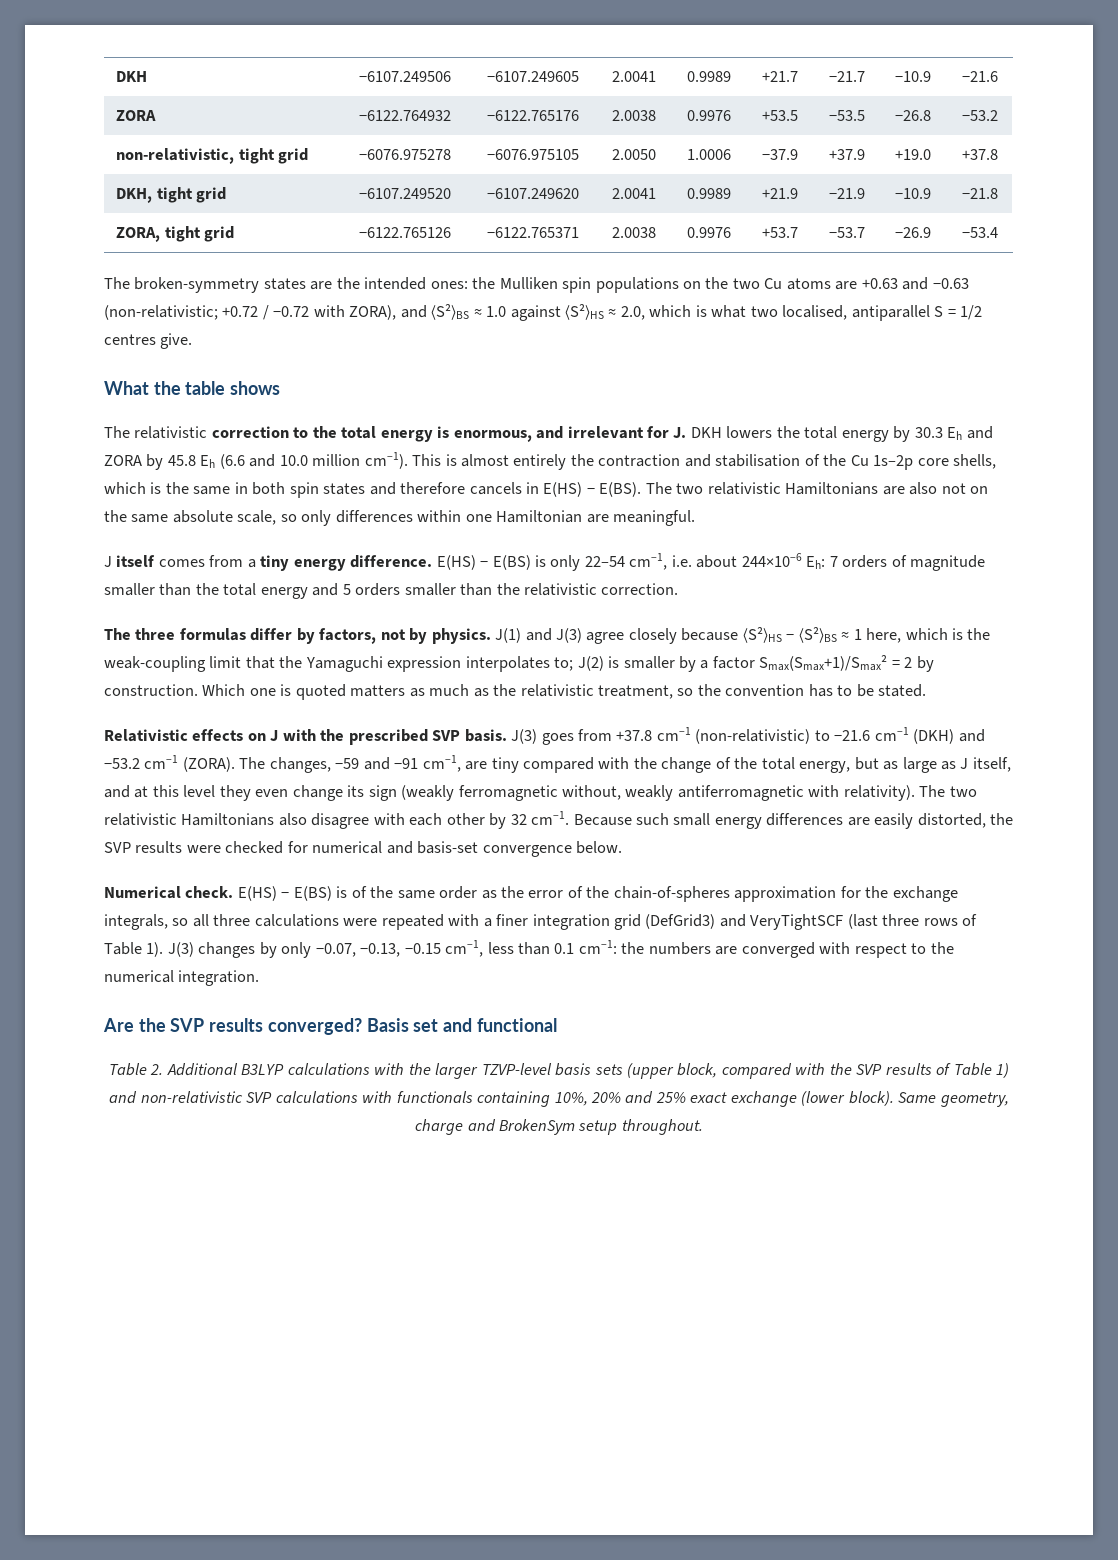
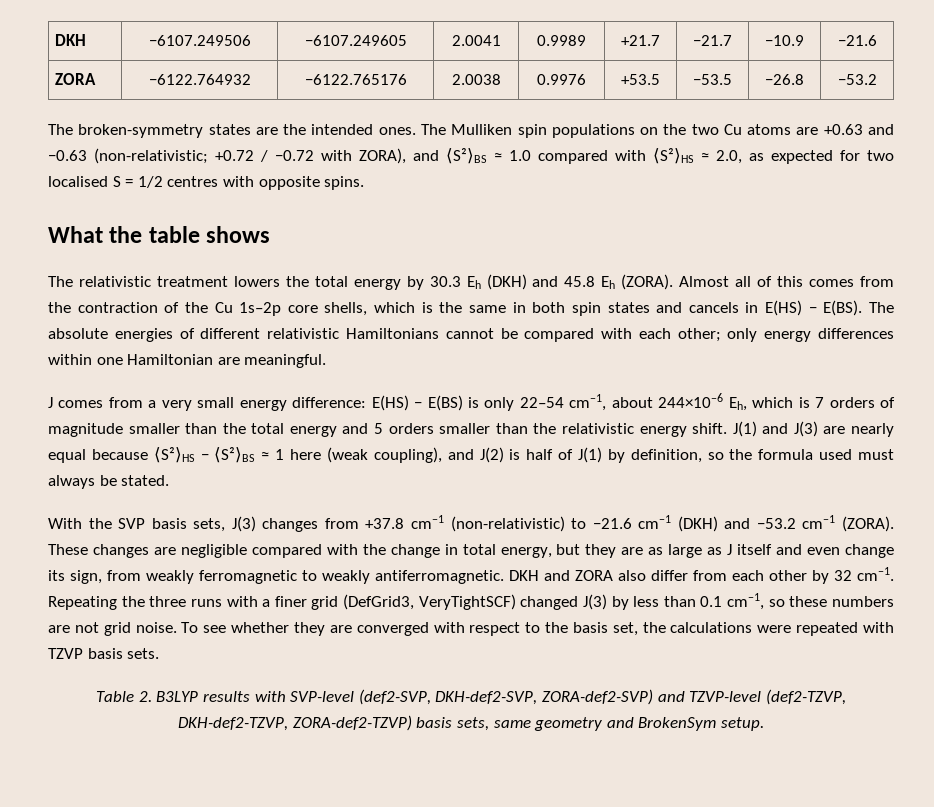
- non-relativistic, tight grid | −6076.975278 | −6076.975105 | 2.0050 | 1.0006 | −37.9 | +37.9 | +19.0 | +37.8
- DKH, tight grid | −6107.249520 | −6107.249620 | 2.0041 | 0.9989 | +21.9 | −21.9 | −10.9 | −21.8
- ZORA, tight grid | −6122.765126 | −6122.765371 | 2.0038 | 0.9976 | +53.7 | −53.7 | −26.9 | −53.4
- The broken-symmetry states are the intended ones: the Mulliken spin populations on the two Cu atoms are +0.63 and −0.63 (non-relativistic; +0.72 / −0.72 with ZORA), and ⟨S²⟩BS ≈ 1.0 against ⟨S²⟩HS ≈ 2.0, which is what two localised, antiparallel S = 1/2 centres give.
+ The broken-symmetry states are the intended ones. The Mulliken spin populations on the two Cu atoms are +0.63 and −0.63 (non-relativistic; +0.72 / −0.72 with ZORA), and ⟨S²⟩BS ≈ 1.0 compared with ⟨S²⟩HS ≈ 2.0, as expected for two localised S = 1/2 centres with opposite spins.
- The relativistic correction to the total energy is enormous, and irrelevant for J. DKH lowers the total energy by 30.3 Eh and ZORA by 45.8 Eh (6.6 and 10.0 million cm−1). This is almost entirely the contraction and stabilisation of the Cu 1s–2p core shells, which is the same in both spin states and therefore cancels in E(HS) − E(BS).
+ The relativistic treatment lowers the total energy by 30.3 Eh (DKH) and 45.8 Eh (ZORA). Almost all of this comes from the contraction of the Cu 1s–2p core shells, which is the same in both spin states and cancels in E(HS) − E(BS).
- The two relativistic Hamiltonians are also not on the same absolute scale, so only differences within one Hamiltonian are meaningful.
+ The absolute energies of different relativistic Hamiltonians cannot be compared with each other; only energy differences within one Hamiltonian are meaningful.
- J itself comes from a tiny energy difference. E(HS) − E(BS) is only 22–54 cm−1, i.e. about 244×10−6 Eh: 7 orders of magnitude smaller than the total energy and 5 orders smaller than the relativistic correction.
- The three formulas differ by factors, not by physics. J(1) and J(3) agree closely because ⟨S²⟩HS − ⟨S²⟩BS ≈ 1 here, which is the weak-coupling limit that the Yamaguchi expression interpolates to; J(2) is smaller by a factor Smax(Smax+1)/Smax² = 2 by construction. Which one is quoted matters as much as the relativistic treatment, so the convention has to be stated.
- Relativistic effects on J with the prescribed SVP basis. J(3) goes from +37.8 cm−1 (non-relativistic) to −21.6 cm−1 (DKH) and −53.2 cm−1 (ZORA).
+ J comes from a very small energy difference: E(HS) − E(BS) is only 22–54 cm−1, about 244×10−6 Eh, which is 7 orders of magnitude smaller than the total energy and 5 orders smaller than the relativistic energy shift. J(1) and J(3) are nearly equal because ⟨S²⟩HS − ⟨S²⟩BS ≈ 1 here (weak coupling), and J(2) is half of J(1) by definition, so the formula used must always be stated.
+ With the SVP basis sets, J(3) changes from +37.8 cm−1 (non-relativistic) to −21.6 cm−1 (DKH) and −53.2 cm−1 (ZORA).
- The changes, −59 and −91 cm−1, are tiny compared with the change of the total energy, but as large as J itself, and at this level they even change its sign (weakly ferromagnetic without, weakly antiferromagnetic with relativity). The two relativistic Hamiltonians also disagree with each other by 32 cm−1.
+ These changes are negligible compared with the change in total energy, but they are as large as J itself and even change its sign, from weakly ferromagnetic to weakly antiferromagnetic. DKH and ZORA also differ from each other by 32 cm−1.
- Because such small energy differences are easily distorted, the SVP results were checked for numerical and basis-set convergence below.
- Numerical check. E(HS) − E(BS) is of the same order as the error of the chain-of-spheres approximation for the exchange integrals, so all three calculations were repeated with a finer integration grid (DefGrid3) and VeryTightSCF (last three rows of Table 1). J(3) changes by only −0.07, −0.13, −0.15 cm−1, less than 0.1 cm−1: the numbers are converged with respect to the numerical integration.
- Are the SVP results converged? Basis set and functional
- Table 2. Additional B3LYP calculations with the larger TZVP-level basis sets (upper block, compared with the SVP results of Table 1) and non-relativistic SVP calculations with functionals containing 10%, 20% and 25% exact exchange (lower block). Same geometry, charge and BrokenSym setup throughout.
+ Repeating the three runs with a finer grid (DefGrid3, VeryTightSCF) changed J(3) by less than 0.1 cm−1, so these numbers are not grid noise. To see whether they are converged with respect to the basis set, the calculations were repeated with TZVP basis sets.
+ Table 2. B3LYP results with SVP-level (def2-SVP, DKH-def2-SVP, ZORA-def2-SVP) and TZVP-level (def2-TZVP, DKH-def2-TZVP, ZORA-def2-TZVP) basis sets, same geometry and BrokenSym setup.

